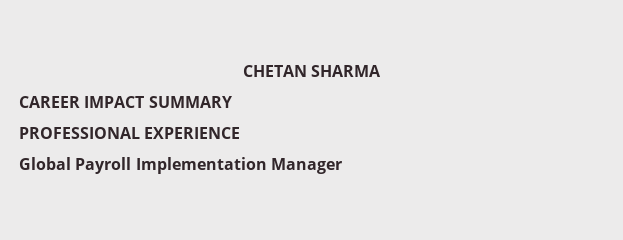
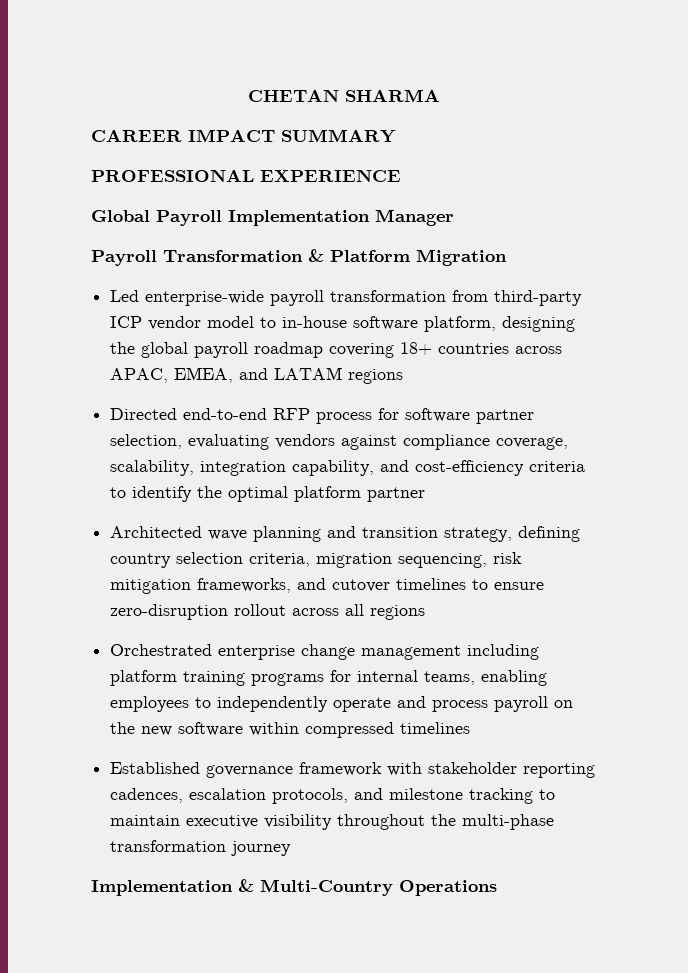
+ Payroll Transformation & Platform Migration
+ Led enterprise-wide payroll transformation from third-party ICP vendor model to in-house software platform, designing the global payroll roadmap covering 18+ countries across APAC, EMEA, and LATAM regions
+ Directed end-to-end RFP process for software partner selection, evaluating vendors against compliance coverage, scalability, integration capability, and cost-efficiency criteria to identify the optimal platform partner
+ Architected wave planning and transition strategy, defining country selection criteria, migration sequencing, risk mitigation frameworks, and cutover timelines to ensure zero-disruption rollout across all regions
+ Orchestrated enterprise change management including platform training programs for internal teams, enabling employees to independently operate and process payroll on the new software within compressed timelines
+ Established governance framework with stakeholder reporting cadences, escalation protocols, and milestone tracking to maintain executive visibility throughout the multi-phase transformation journey
+ Implementation & Multi-Country Operations

